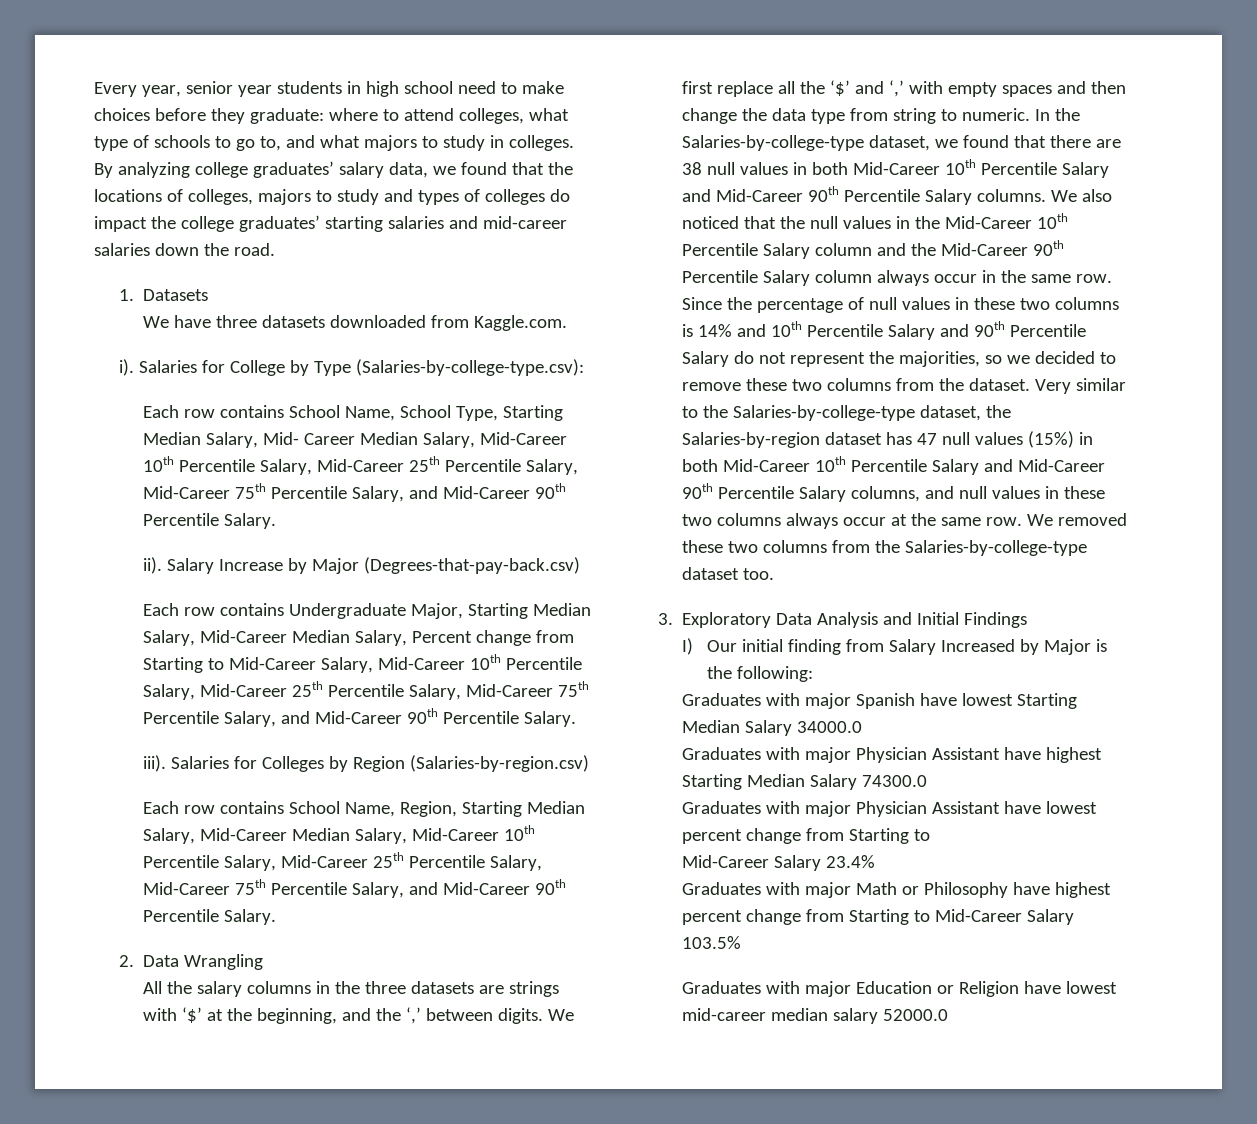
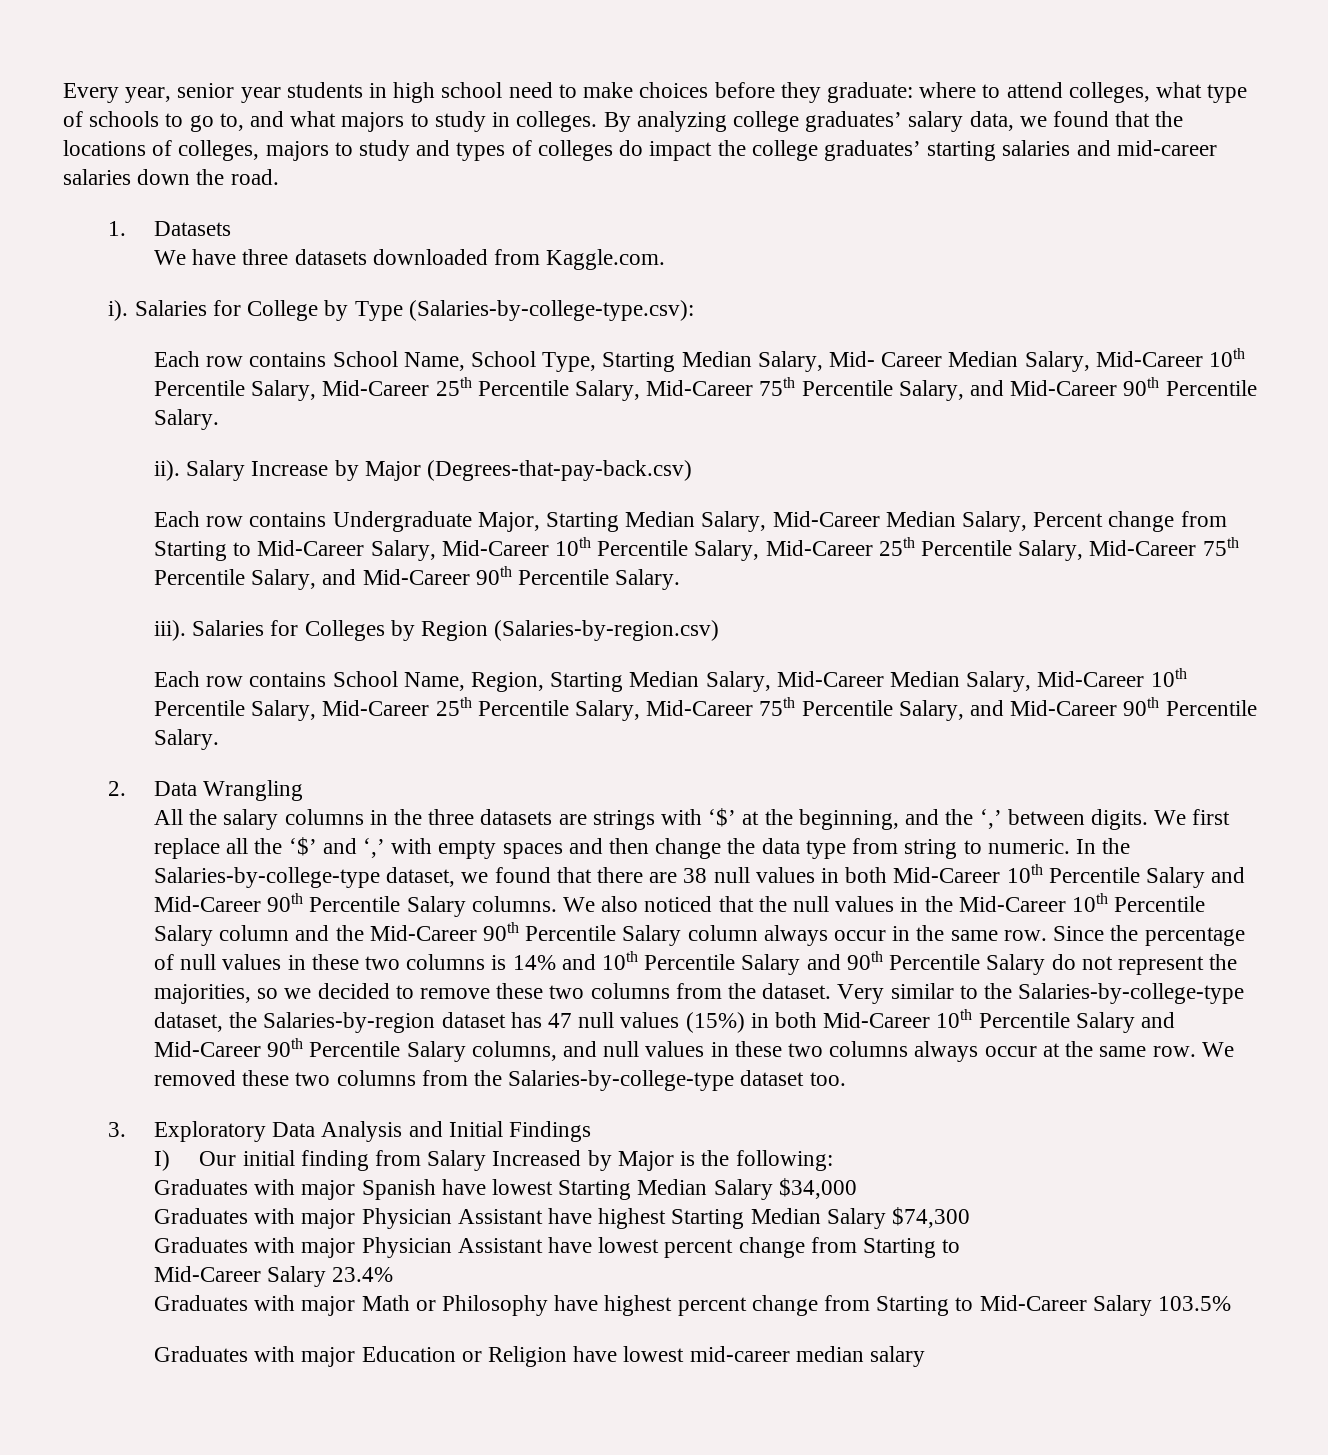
- Graduates with major Spanish have lowest Starting Median Salary 34000.0
+ Graduates with major Spanish have lowest Starting Median Salary $34,000
- Graduates with major Physician Assistant have highest Starting Median Salary 74300.0
+ Graduates with major Physician Assistant have highest Starting Median Salary $74,300
- Graduates with major Education or Religion have lowest mid-career median salary 52000.0
+ Graduates with major Education or Religion have lowest mid-career median salary

